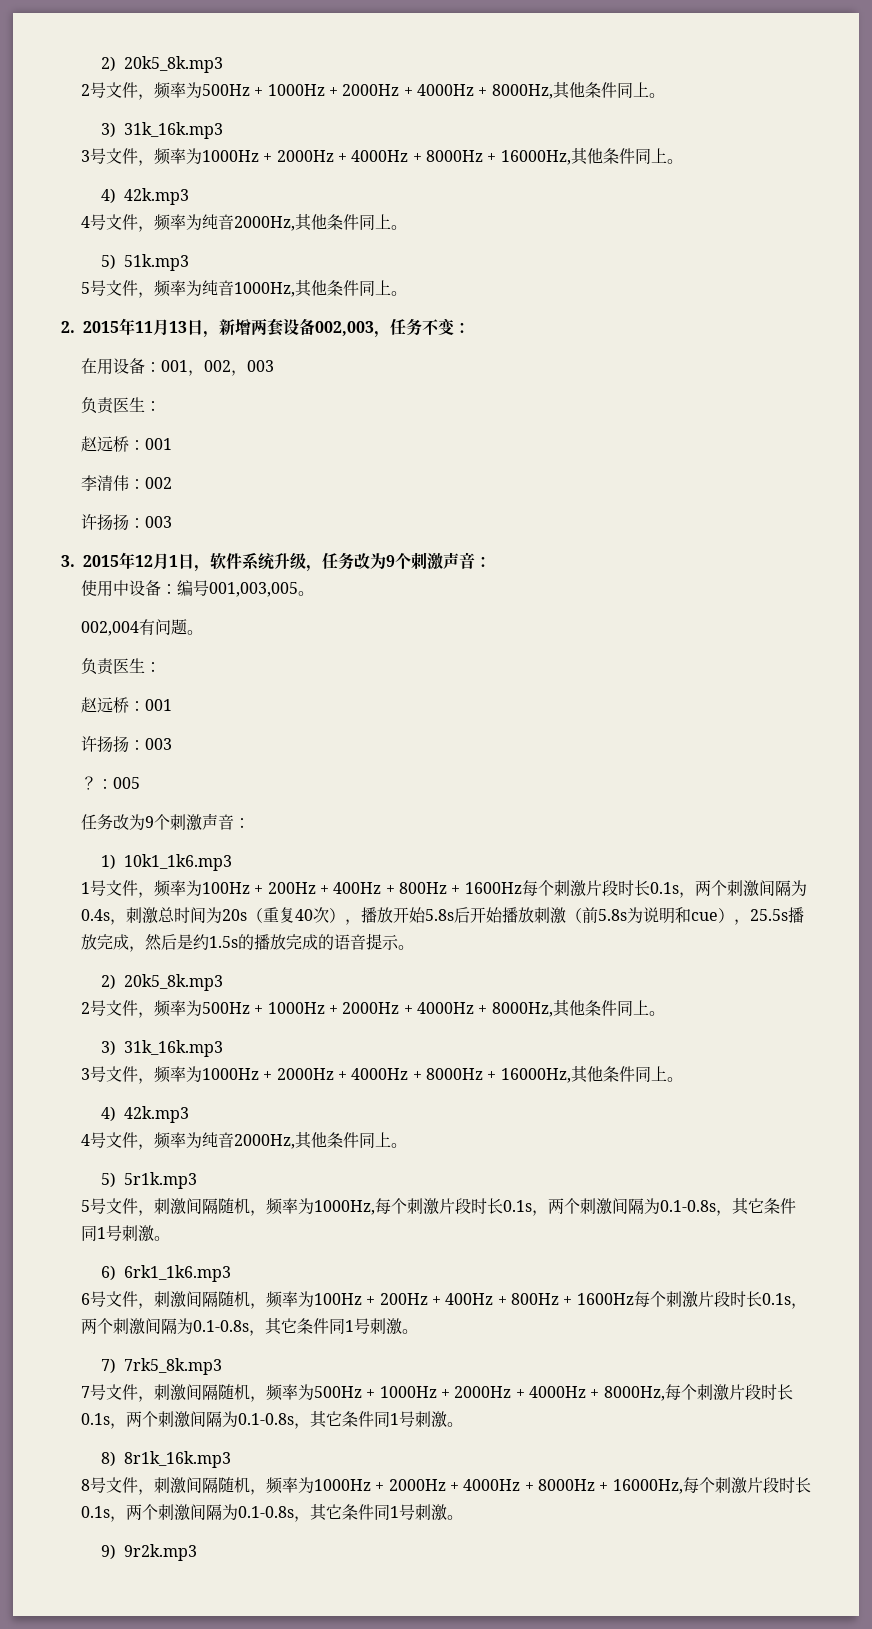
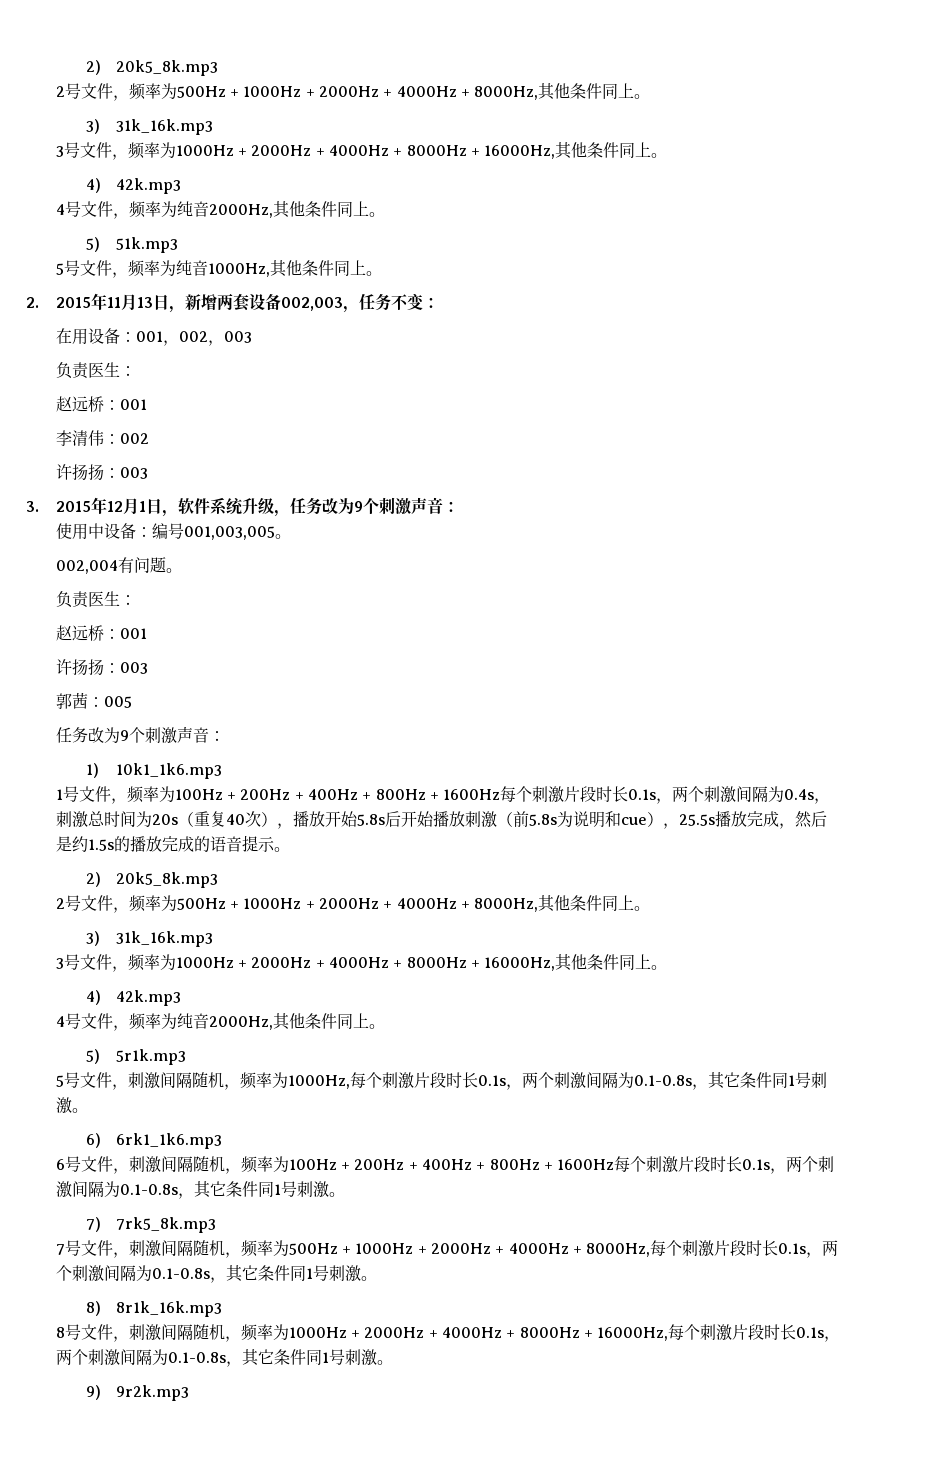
- ？：005
+ 郭茜：005

